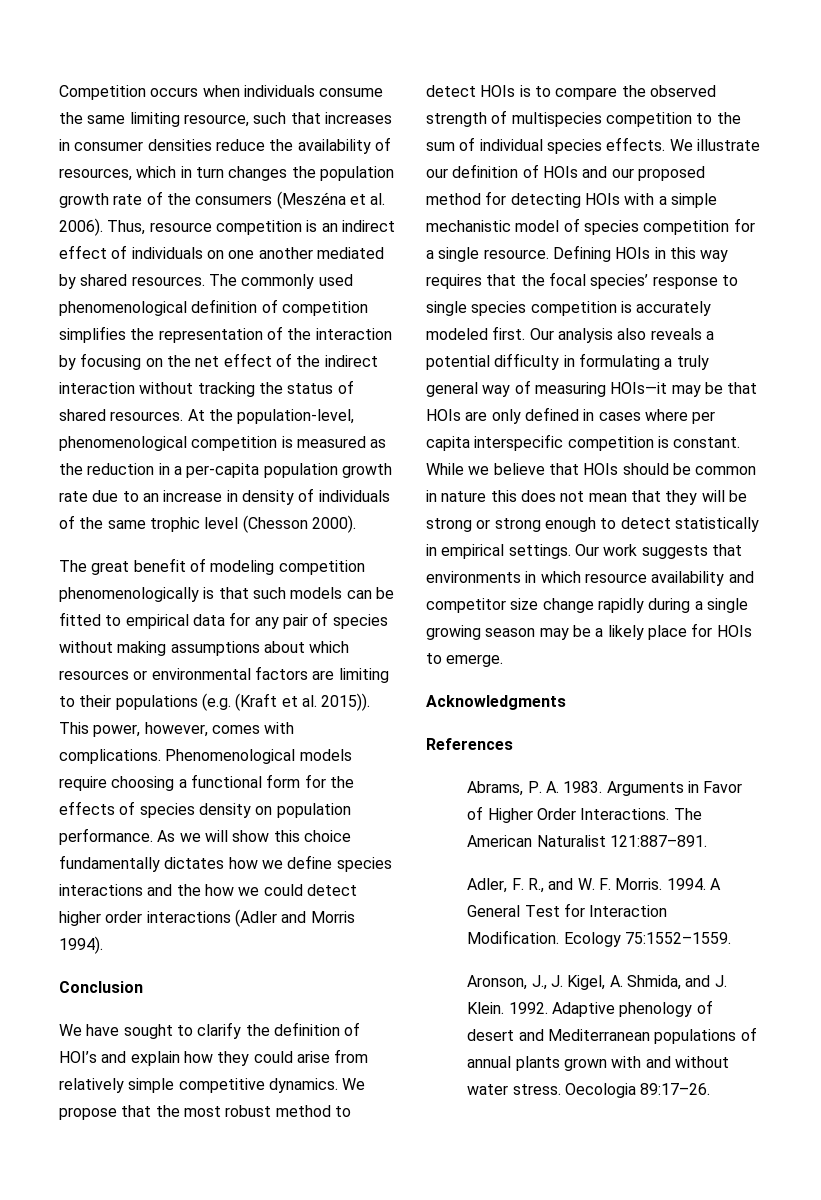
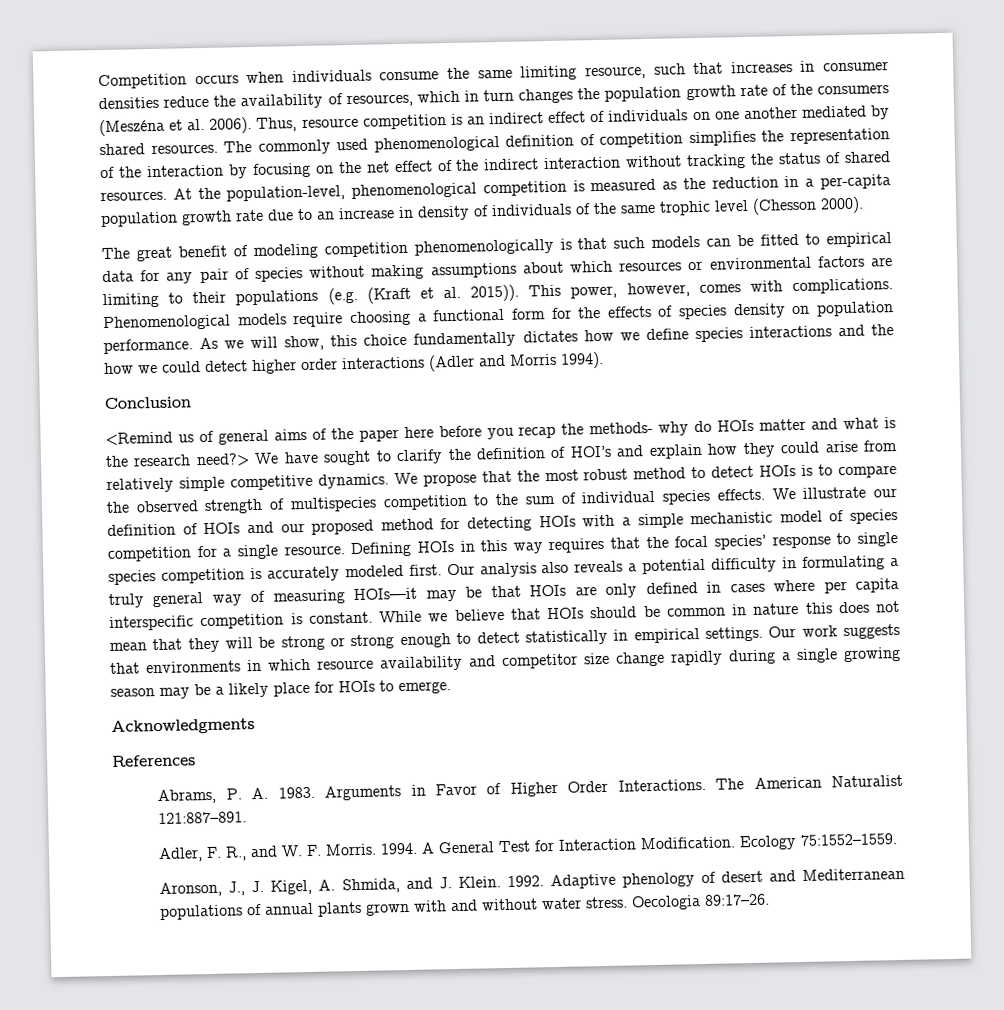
- As we will show this choice fundamentally dictates how we define species interactions and the how we could detect higher order interactions (Adler and Morris 1994).
+ As we will show, this choice fundamentally dictates how we define species interactions and the how we could detect higher order interactions (Adler and Morris 1994).
- We have sought to clarify the definition of HOI’s and explain how they could arise from relatively simple competitive dynamics.
+ <Remind us of general aims of the paper here before you recap the methods- why do HOIs matter and what is the research need?> We have sought to clarify the definition of HOI’s and explain how they could arise from relatively simple competitive dynamics.

